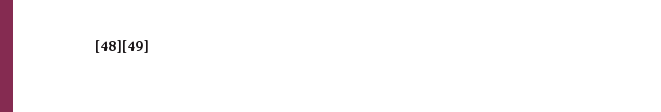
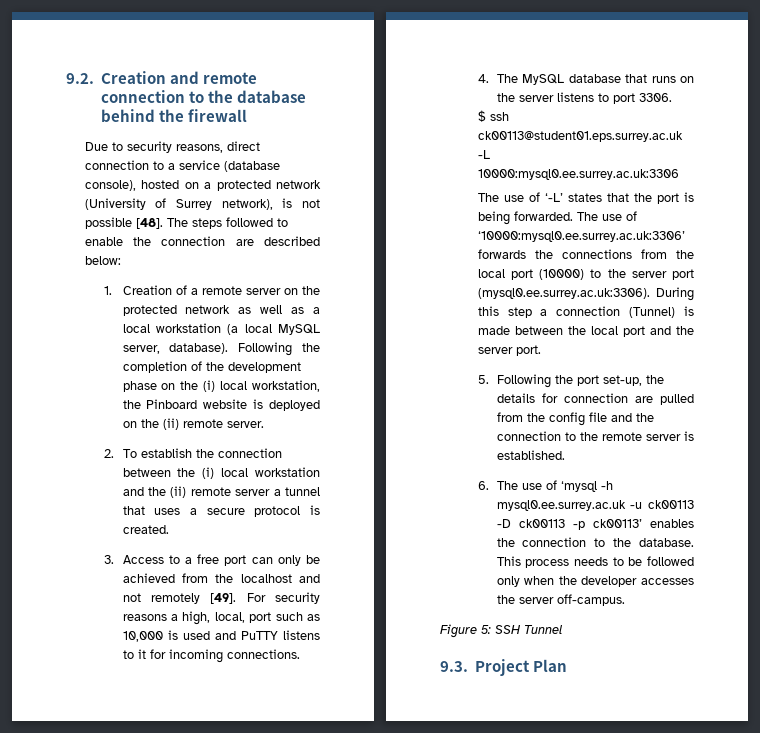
- [48][49]
+ 9.2. Creation and remote connection to the database behind the firewall
+ Due to security reasons, direct connection to a service (database console), hosted on a protected network (University of Surrey network), is not possible [48]. The steps followed to enable the connection are described below:
+ 1. Creation of a remote server on the protected network as well as a local workstation (a local MySQL server, database). Following the completion of the development phase on the (i) local workstation, the Pinboard website is deployed on the (ii) remote server.
+ 2. To establish the connection between the (i) local workstation and the (ii) remote server a tunnel that uses a secure protocol is created.
+ 3. Access to a free port can only be achieved from the localhost and not remotely [49]. For security reasons a high, local, port such as 10,000 is used and PuTTY listens to it for incoming connections.
+ 4. The MySQL database that runs on the server listens to port 3306.
+ $ ssh ck00113@student01.eps.surrey.ac.uk -L 10000:mysql0.ee.surrey.ac.uk:3306
+ The use of ‘-L’ states that the port is being forwarded. The use of ‘10000:mysql0.ee.surrey.ac.uk:3306’ forwards the connections from the local port (10000) to the server port (mysql0.ee.surrey.ac.uk:3306). During this step a connection (Tunnel) is made between the local port and the server port.
+ 5. Following the port set-up, the details for connection are pulled from the config file and the connection to the remote server is established.
+ 6. The use of ‘mysql -h mysql0.ee.surrey.ac.uk -u ck00113 -D ck00113 -p ck00113’ enables the connection to the database. This process needs to be followed only when the developer accesses the server off-campus.
+ Figure 5: SSH Tunnel
+ 9.3. Project Plan

